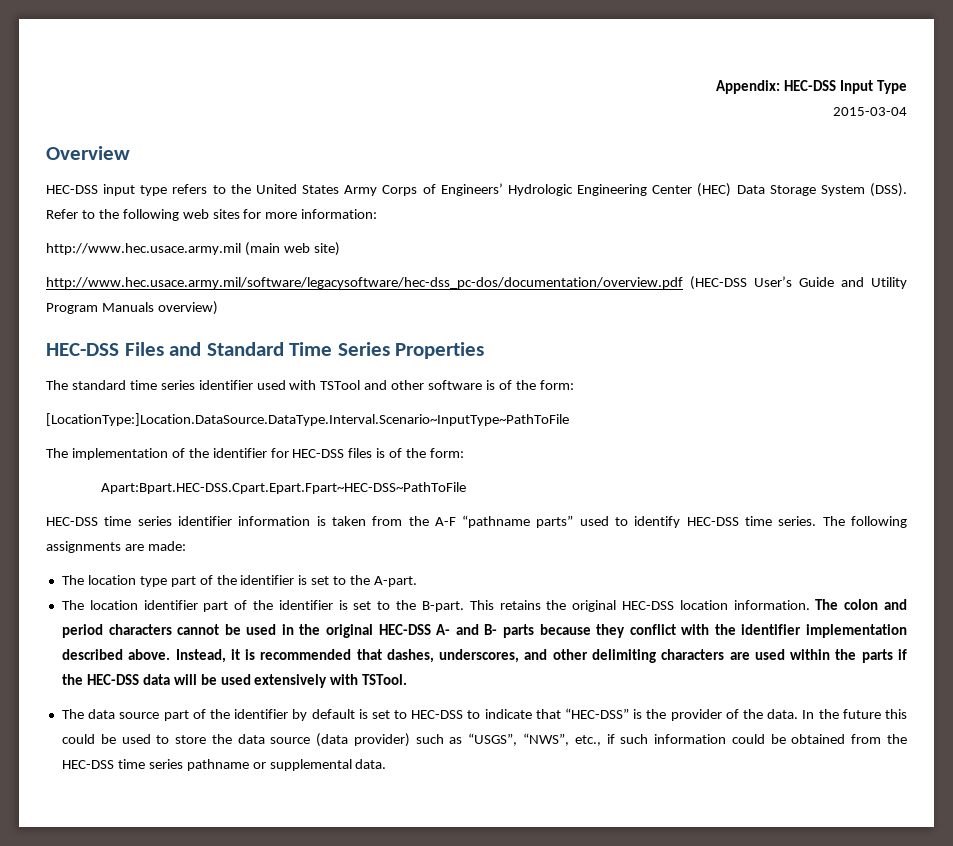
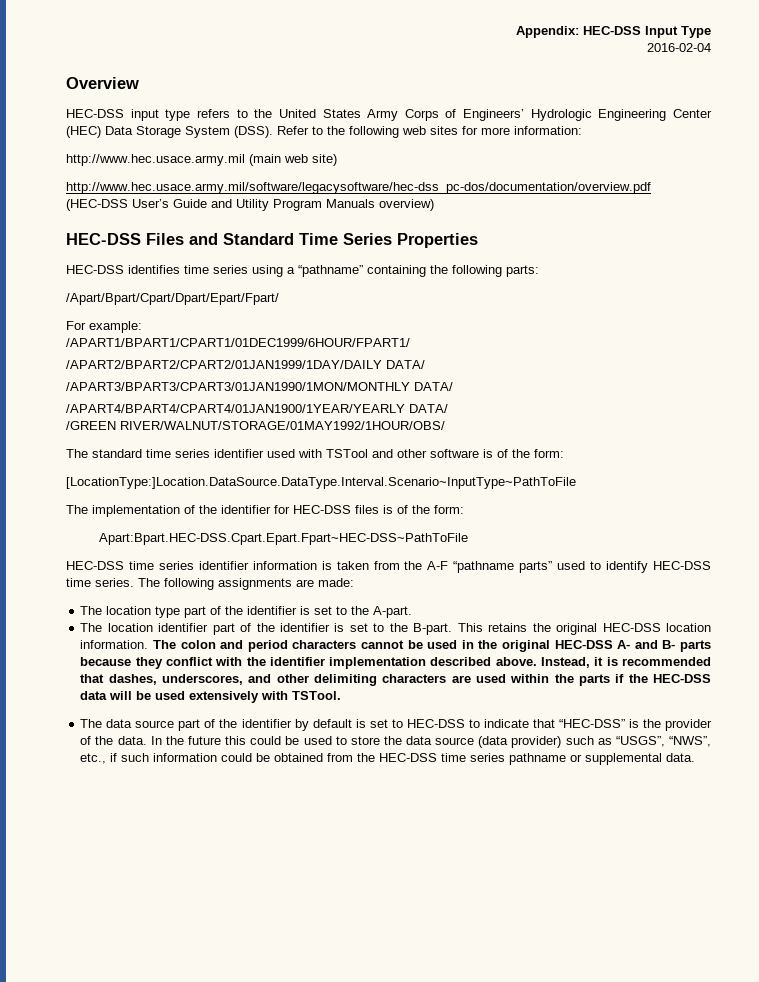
- 2015-03-04
+ 2016-02-04
+ HEC-DSS identifies time series using a “pathname” containing the following parts:
+ /Apart/Bpart/Cpart/Dpart/Epart/Fpart/
+ For example:
+ /APART1/BPART1/CPART1/01DEC1999/6HOUR/FPART1/
+ /APART2/BPART2/CPART2/01JAN1999/1DAY/DAILY DATA/
+ /APART3/BPART3/CPART3/01JAN1990/1MON/MONTHLY DATA/
+ /APART4/BPART4/CPART4/01JAN1900/1YEAR/YEARLY DATA/
+ /GREEN RIVER/WALNUT/STORAGE/01MAY1992/1HOUR/OBS/

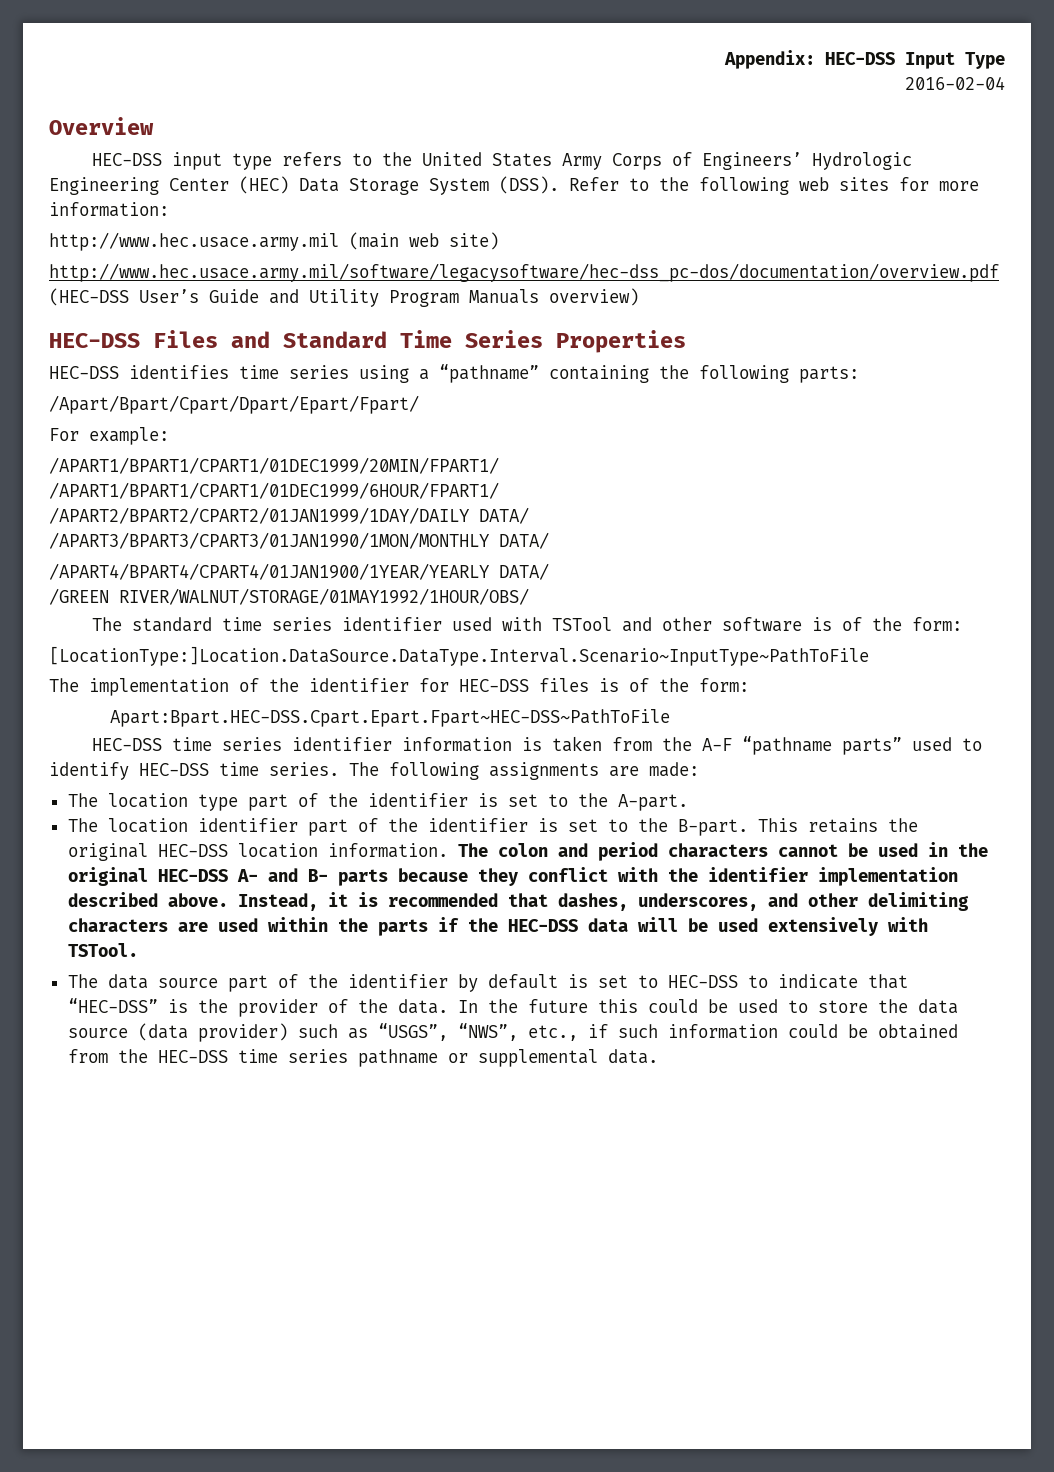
+ /APART1/BPART1/CPART1/01DEC1999/20MIN/FPART1/

